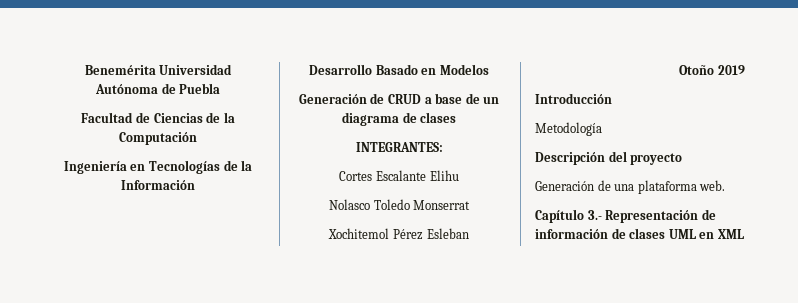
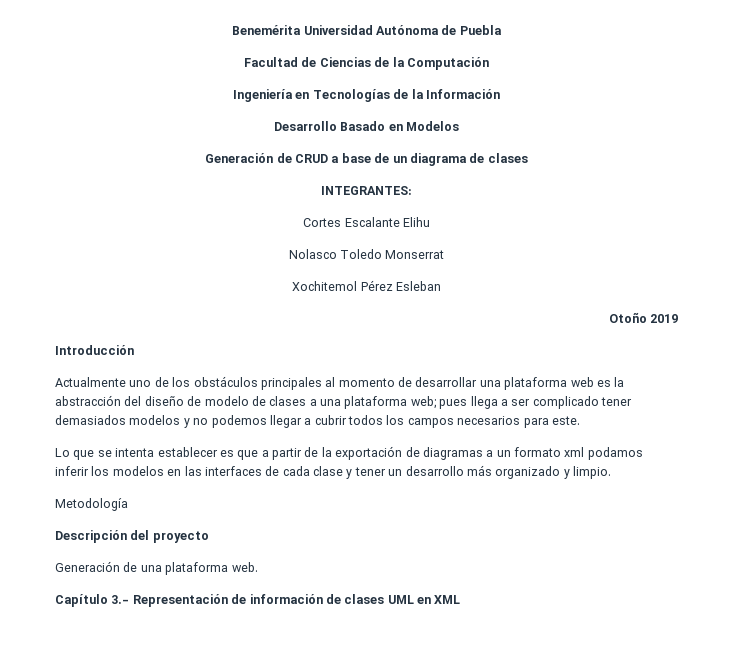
+ Actualmente uno de los obstáculos principales al momento de desarrollar una plataforma web es la abstracción del diseño de modelo de clases a una plataforma web; pues llega a ser complicado tener demasiados modelos y no podemos llegar a cubrir todos los campos necesarios para este.
+ Lo que se intenta establecer es que a partir de la exportación de diagramas a un formato xml podamos inferir los modelos en las interfaces de cada clase y tener un desarrollo más organizado y limpio.

